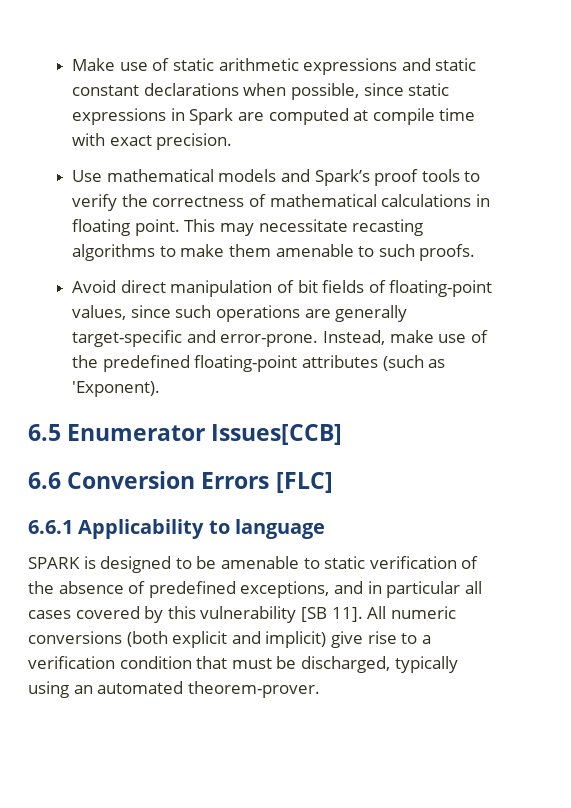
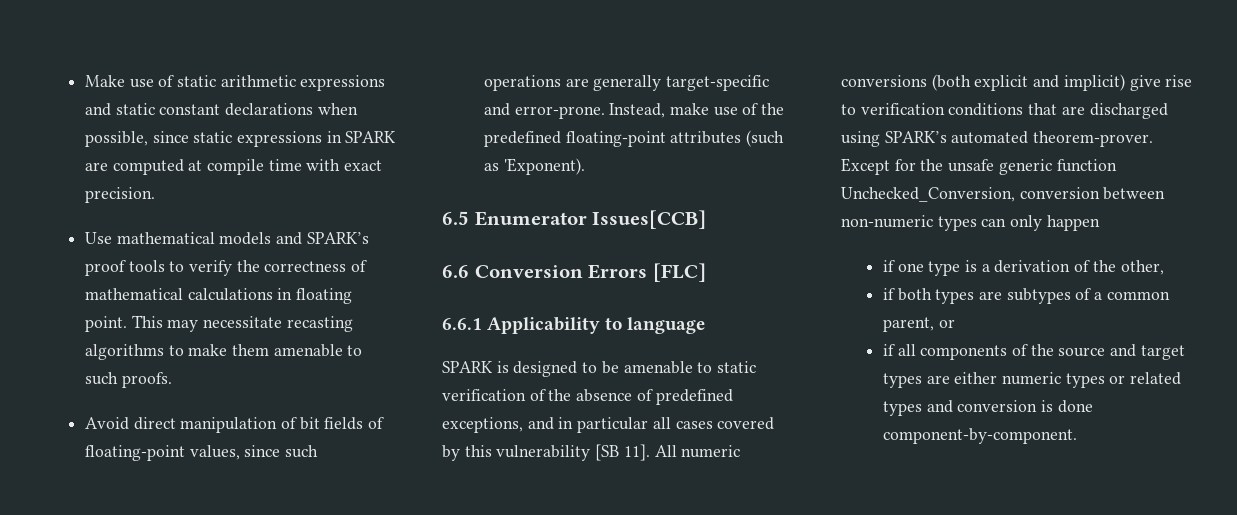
- Make use of static arithmetic expressions and static constant declarations when possible, since static expressions in Spark are computed at compile time with exact precision.
+ Make use of static arithmetic expressions and static constant declarations when possible, since static expressions in SPARK are computed at compile time with exact precision.
- Use mathematical models and Spark’s proof tools to verify the correctness of mathematical calculations in floating point.
+ Use mathematical models and SPARK’s proof tools to verify the correctness of mathematical calculations in floating point.
- All numeric conversions (both explicit and implicit) give rise to a verification condition that must be discharged, typically using an automated theorem-prover.
+ All numeric conversions (both explicit and implicit) give rise to verification conditions that are discharged using SPARK’s automated theorem-prover. Except for the unsafe generic function Unchecked_Conversion, conversion between non-numeric types can only happen
+ if one type is a derivation of the other,
+ if both types are subtypes of a common parent, or
+ if all components of the source and target types are either numeric types or related types and conversion is done component-by-component.

